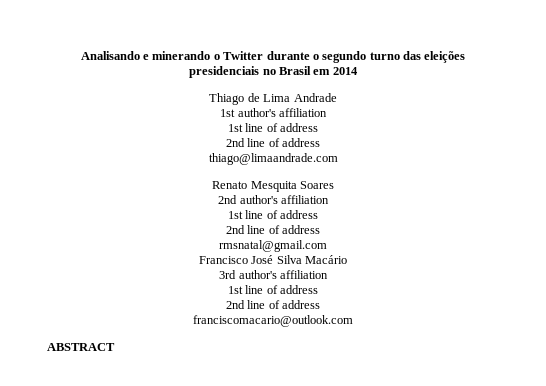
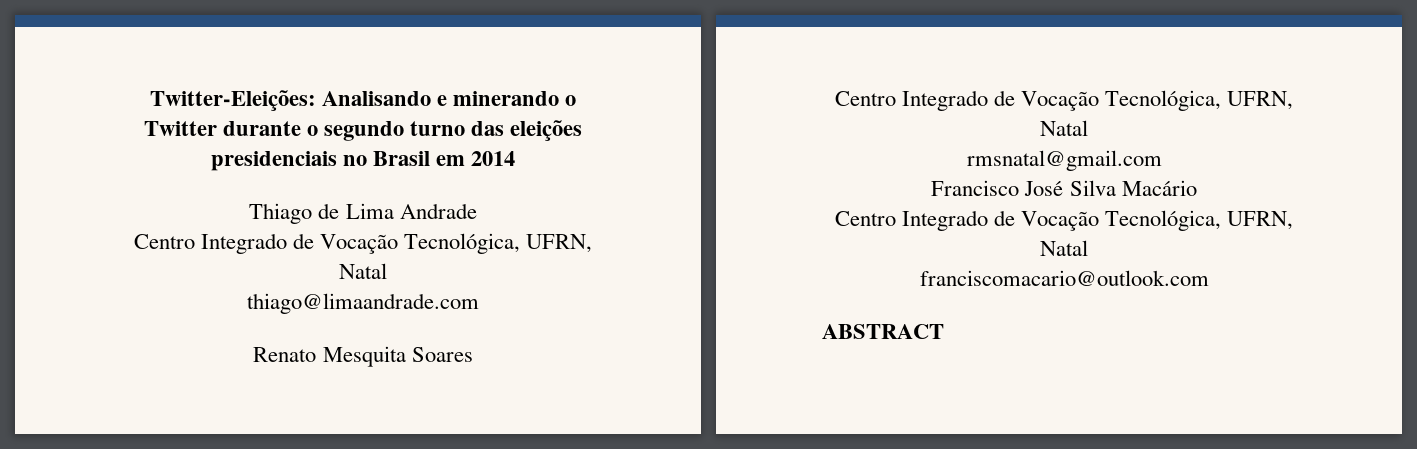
- Analisando e minerando o Twitter durante o segundo turno das eleições presidenciais no Brasil em 2014
+ Twitter-Eleições: Analisando e minerando o Twitter durante o segundo turno das eleições presidenciais no Brasil em 2014
  Thiago de Lima Andrade
- 1st author's affiliation
- 1st line of address
- 2nd line of address
+ Centro Integrado de Vocação Tecnológica, UFRN, Natal
  thiago@limaandrade.com
  Renato Mesquita Soares
- 2nd author's affiliation
- 1st line of address
- 2nd line of address
+ Centro Integrado de Vocação Tecnológica, UFRN, Natal
  Francisco José Silva Macário
- 3rd author's affiliation
- 1st line of address
- 2nd line of address
+ Centro Integrado de Vocação Tecnológica, UFRN, Natal

